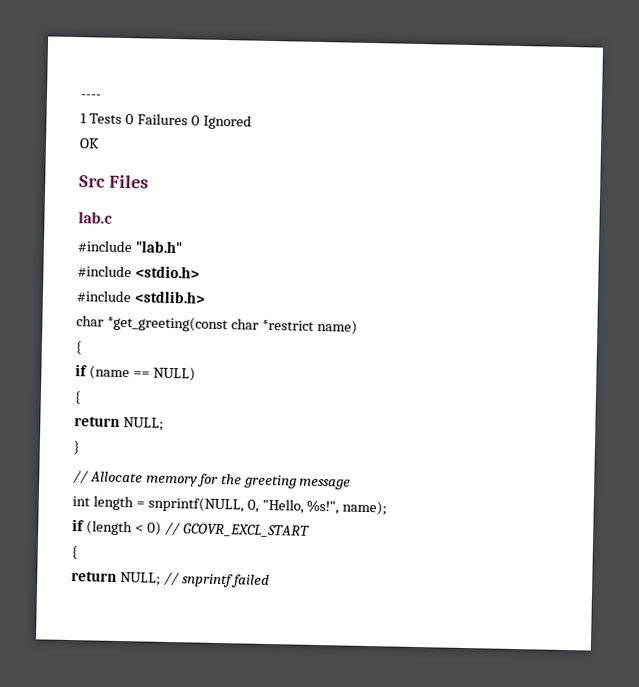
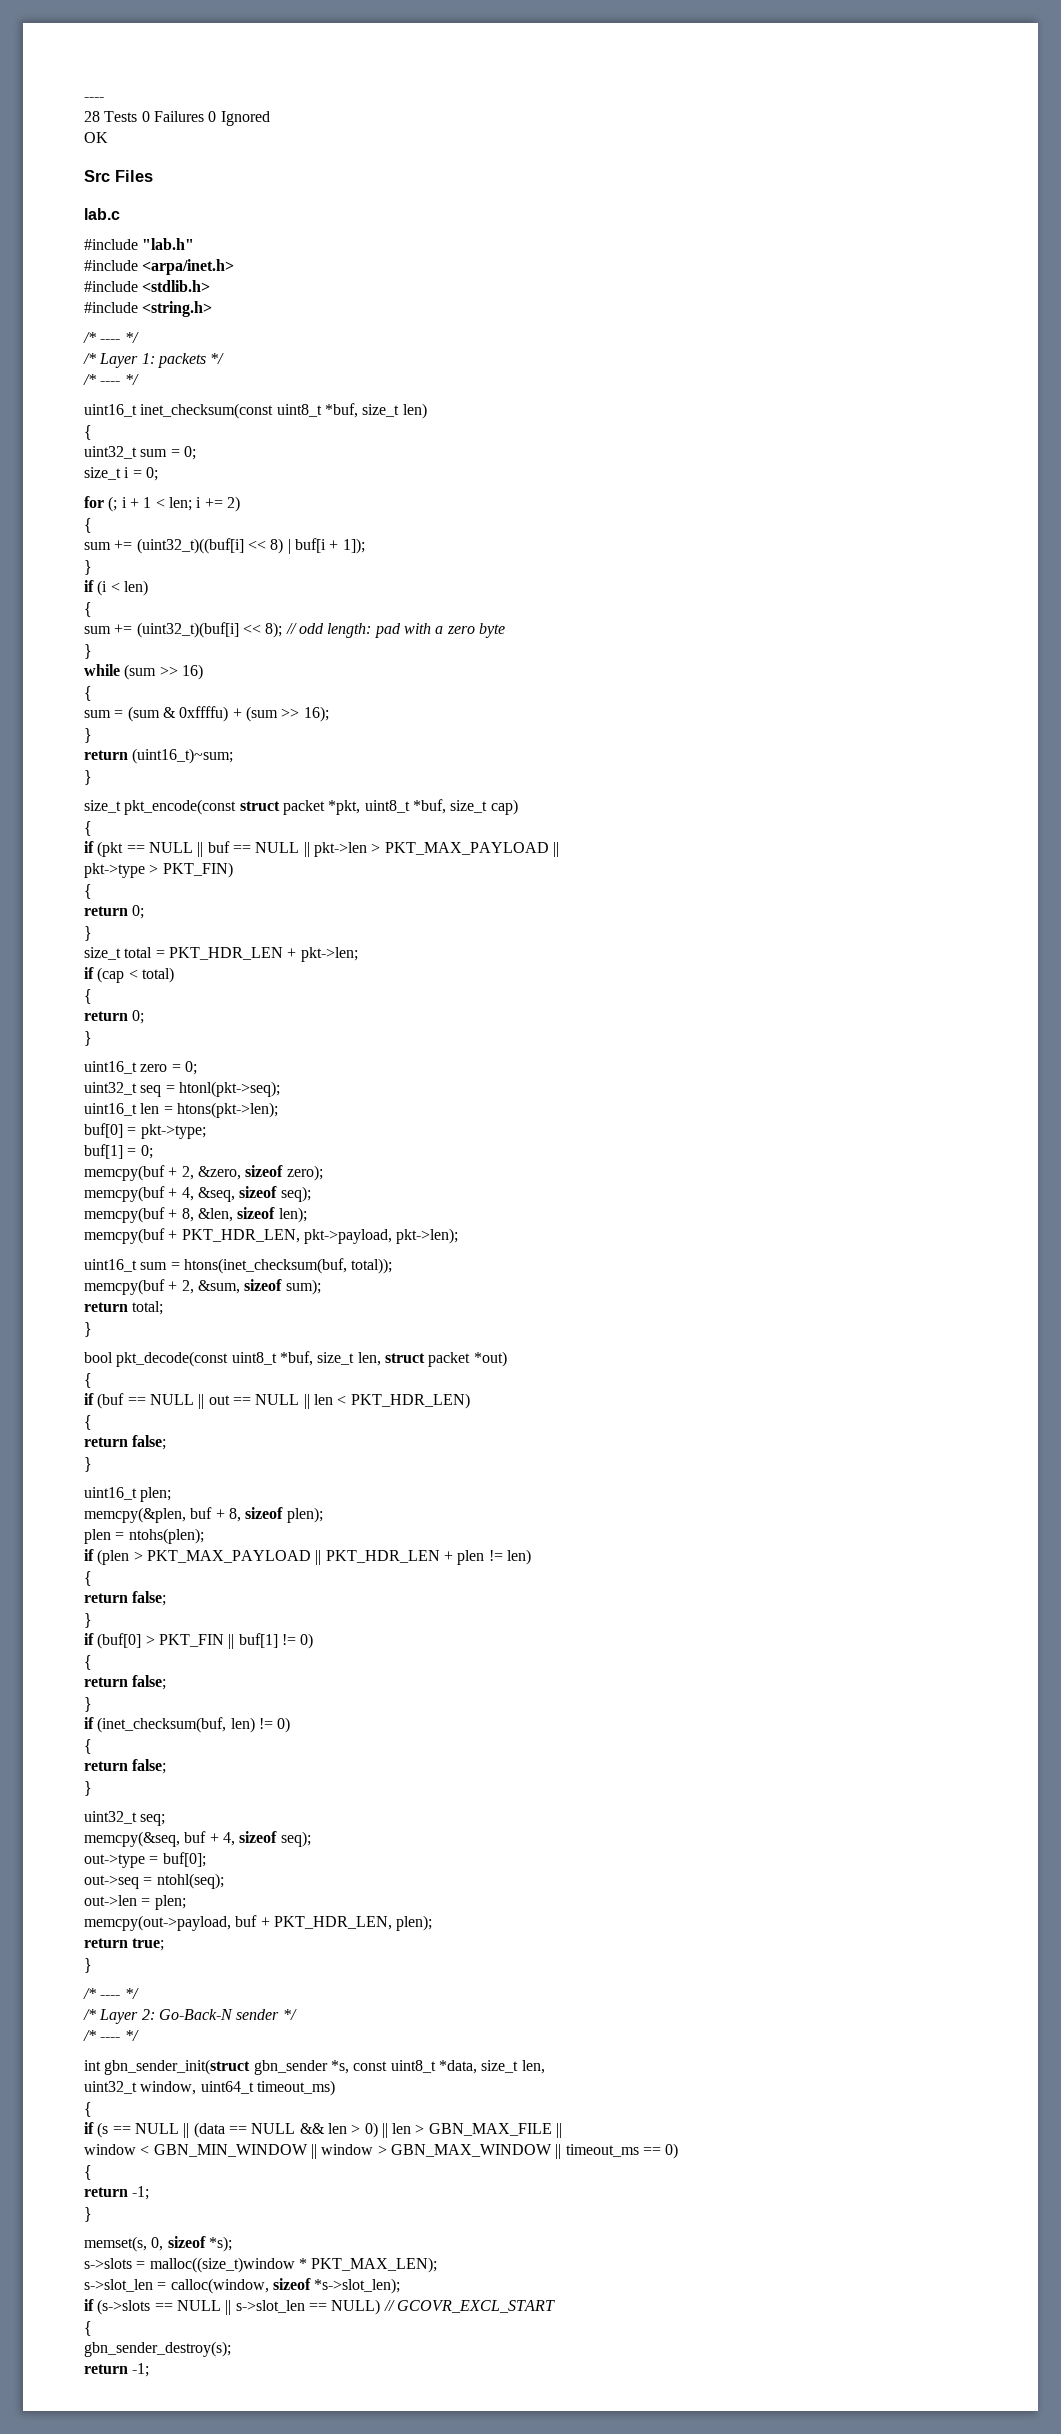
- 1 Tests 0 Failures 0 Ignored
+ 28 Tests 0 Failures 0 Ignored
- #include <stdio.h>
+ #include <arpa/inet.h>
- char *get_greeting(const char *restrict name)
+ #include <string.h>
+ /* ---- */
+ /* Layer 1: packets */
+ /* ---- */
+ uint16_t inet_checksum(const uint8_t *buf, size_t len)
  {
- if (name == NULL)
+ uint32_t sum = 0;
+ size_t i = 0;
+ for (; i + 1 < len; i += 2)
  {
- return NULL;
+ sum += (uint32_t)((buf[i] << 8) | buf[i + 1]);
  }
- // Allocate memory for the greeting message
- int length = snprintf(NULL, 0, "Hello, %s!", name);
- if (length < 0) // GCOVR_EXCL_START
+ if (i < len)
+ {
+ sum += (uint32_t)(buf[i] << 8); // odd length: pad with a zero byte
+ }
+ while (sum >> 16)
+ {
+ sum = (sum & 0xffffu) + (sum >> 16);
+ }
+ return (uint16_t)~sum;
+ }
+ size_t pkt_encode(const struct packet *pkt, uint8_t *buf, size_t cap)
+ {
+ if (pkt == NULL || buf == NULL || pkt->len > PKT_MAX_PAYLOAD ||
+ pkt->type > PKT_FIN)
+ {
+ return 0;
+ }
+ size_t total = PKT_HDR_LEN + pkt->len;
+ if (cap < total)
+ {
+ return 0;
+ }
+ uint16_t zero = 0;
+ uint32_t seq = htonl(pkt->seq);
+ uint16_t len = htons(pkt->len);
+ buf[0] = pkt->type;
+ buf[1] = 0;
+ memcpy(buf + 2, &zero, sizeof zero);
+ memcpy(buf + 4, &seq, sizeof seq);
+ memcpy(buf + 8, &len, sizeof len);
+ memcpy(buf + PKT_HDR_LEN, pkt->payload, pkt->len);
+ uint16_t sum = htons(inet_checksum(buf, total));
+ memcpy(buf + 2, &sum, sizeof sum);
+ return total;
+ }
+ bool pkt_decode(const uint8_t *buf, size_t len, struct packet *out)
+ {
+ if (buf == NULL || out == NULL || len < PKT_HDR_LEN)
+ {
+ return false;
+ }
+ uint16_t plen;
+ memcpy(&plen, buf + 8, sizeof plen);
+ plen = ntohs(plen);
+ if (plen > PKT_MAX_PAYLOAD || PKT_HDR_LEN + plen != len)
+ {
+ return false;
+ }
+ if (buf[0] > PKT_FIN || buf[1] != 0)
+ {
+ return false;
+ }
+ if (inet_checksum(buf, len) != 0)
+ {
+ return false;
+ }
+ uint32_t seq;
+ memcpy(&seq, buf + 4, sizeof seq);
+ out->type = buf[0];
+ out->seq = ntohl(seq);
+ out->len = plen;
+ memcpy(out->payload, buf + PKT_HDR_LEN, plen);
+ return true;
+ }
+ /* ---- */
+ /* Layer 2: Go-Back-N sender */
+ /* ---- */
+ int gbn_sender_init(struct gbn_sender *s, const uint8_t *data, size_t len,
+ uint32_t window, uint64_t timeout_ms)
+ {
+ if (s == NULL || (data == NULL && len > 0) || len > GBN_MAX_FILE ||
+ window < GBN_MIN_WINDOW || window > GBN_MAX_WINDOW || timeout_ms == 0)
+ {
+ return -1;
+ }
+ memset(s, 0, sizeof *s);
+ s->slots = malloc((size_t)window * PKT_MAX_LEN);
+ s->slot_len = calloc(window, sizeof *s->slot_len);
+ if (s->slots == NULL || s->slot_len == NULL) // GCOVR_EXCL_START
- return NULL; // snprintf failed
+ gbn_sender_destroy(s);
+ return -1;

